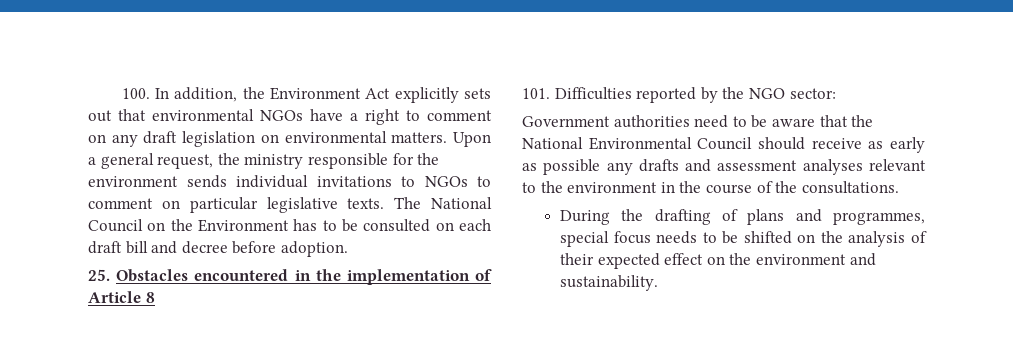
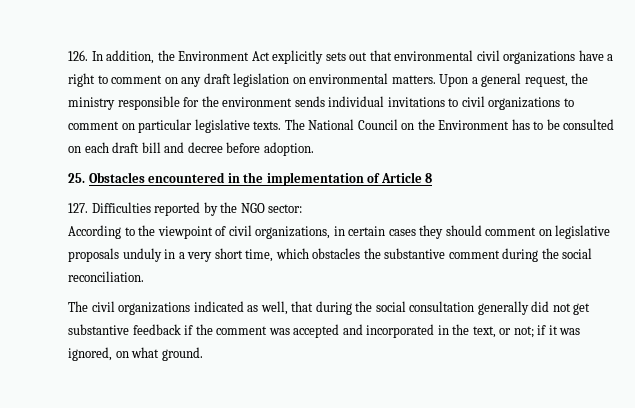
- 100. In addition, the Environment Act explicitly sets out that environmental NGOs have a right to comment on any draft legislation on environmental matters.
+ 126. In addition, the Environment Act explicitly sets out that environmental civil organizations have a right to comment on any draft legislation on environmental matters.
- Upon a general request, the ministry responsible for the environment sends individual invitations to NGOs to comment on particular legislative texts.
+ Upon a general request, the ministry responsible for the environment sends individual invitations to civil organizations to comment on particular legislative texts.
- 101. Difficulties reported by the NGO sector:
+ 127. Difficulties reported by the NGO sector:
- Government authorities need to be aware that the National Environmental Council should receive as early as possible any drafts and assessment analyses relevant to the environment in the course of the consultations.
- During the drafting of plans and programmes, special focus needs to be shifted on the analysis of their expected effect on the environment and sustainability.
+ According to the viewpoint of civil organizations, in certain cases they should comment on legislative proposals unduly in a very short time, which obstacles the substantive comment during the social reconciliation.
+ The civil organizations indicated as well, that during the social consultation generally did not get substantive feedback if the comment was accepted and incorporated in the text, or not; if it was ignored, on what ground.

